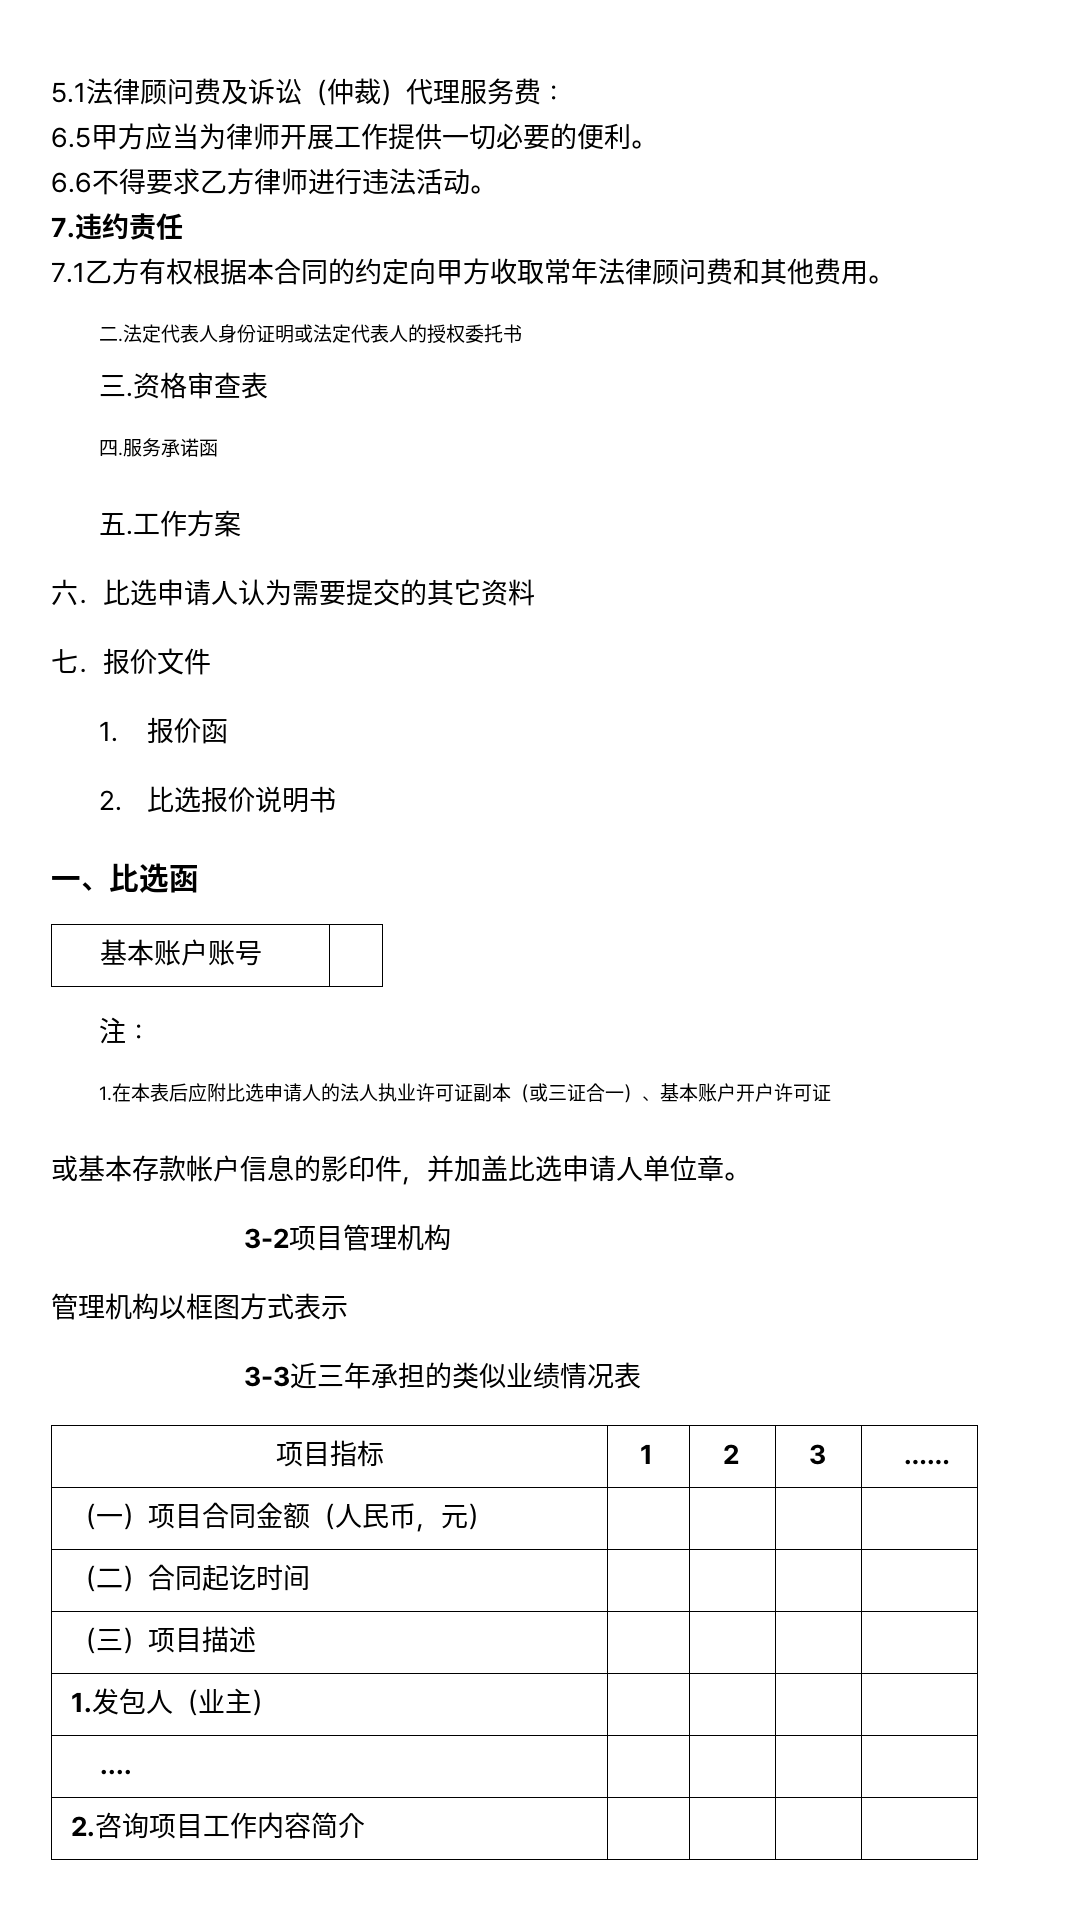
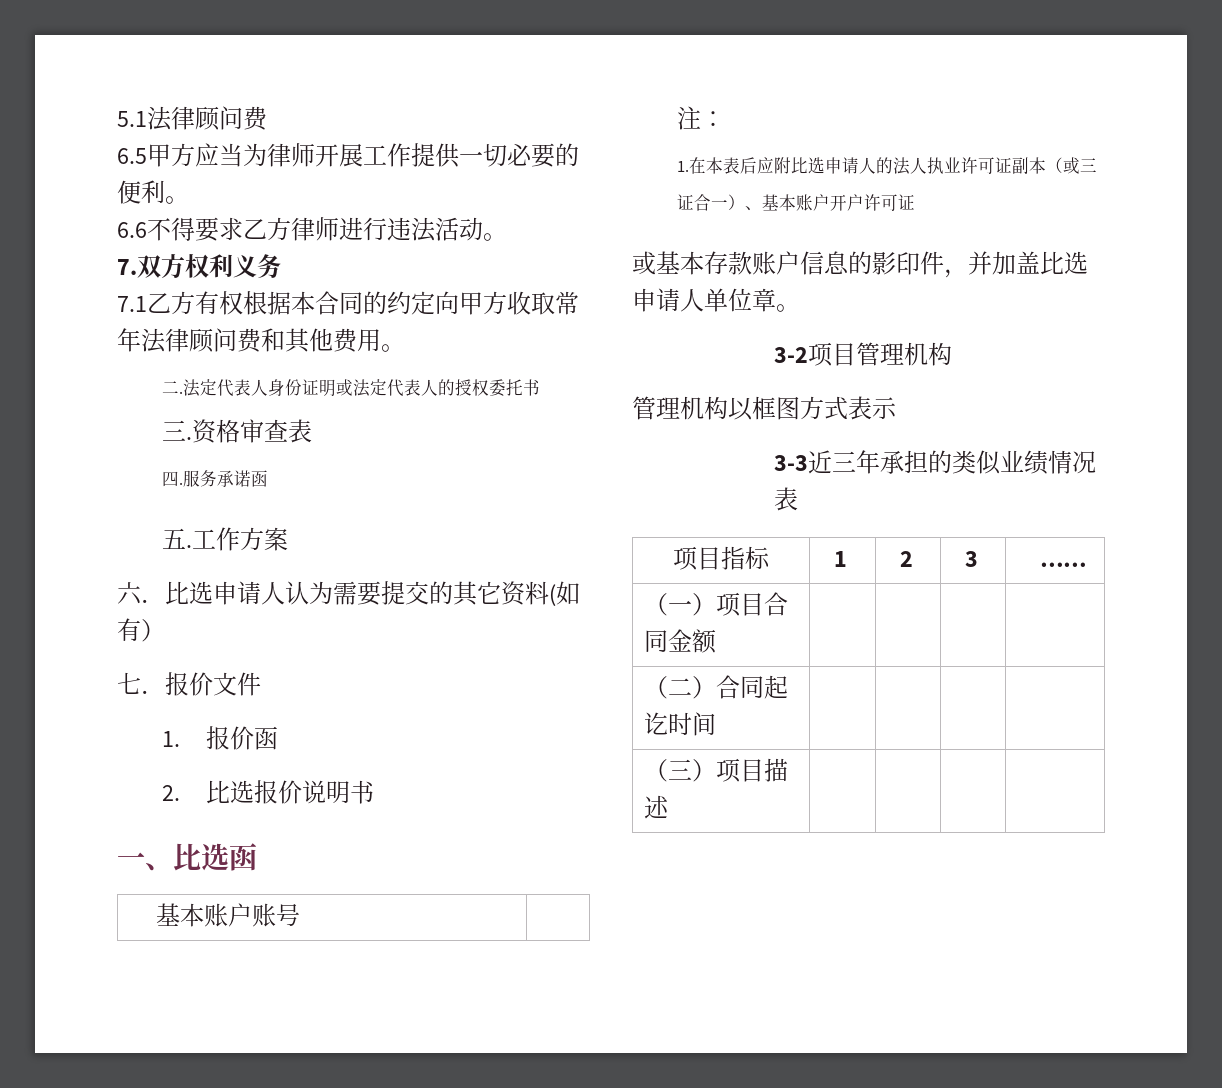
- 5.1法律顾问费及诉讼（仲裁）代理服务费：
+ 5.1法律顾问费
- 7.违约责任
+ 7.双方权利义务
- 六．比选申请人认为需要提交的其它资料
+ 六．比选申请人认为需要提交的其它资料(如有）
- 或基本存款帐户信息的影印件，并加盖比选申请人单位章。
+ 或基本存款账户信息的影印件，并加盖比选申请人单位章。
- （一）项目合同金额（人民币，元） | | | |
+ （一）项目合同金额 | | | |
- 1.发包人（业主） | | | |
- .... | | | |
- 2.咨询项目工作内容简介 | | | |

